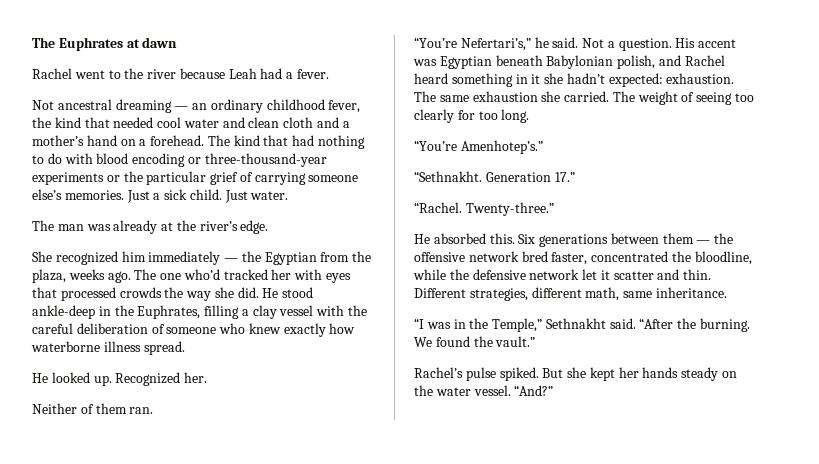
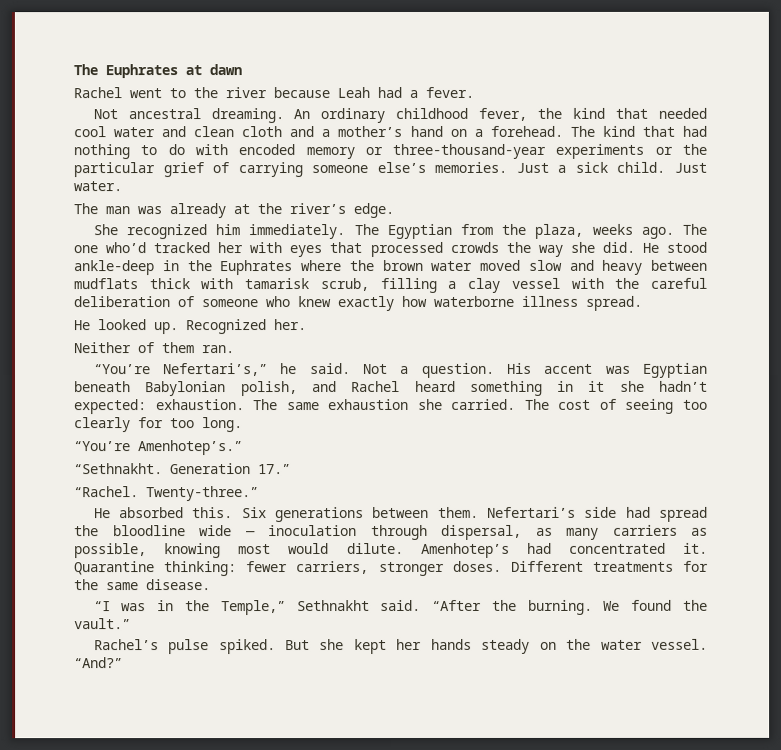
- Not ancestral dreaming — an ordinary childhood fever, the kind that needed cool water and clean cloth and a mother’s hand on a forehead.
+ Not ancestral dreaming. An ordinary childhood fever, the kind that needed cool water and clean cloth and a mother’s hand on a forehead.
- The kind that had nothing to do with blood encoding or three-thousand-year experiments or the particular grief of carrying someone else’s memories.
+ The kind that had nothing to do with encoded memory or three-thousand-year experiments or the particular grief of carrying someone else’s memories.
- She recognized him immediately — the Egyptian from the plaza, weeks ago.
+ She recognized him immediately. The Egyptian from the plaza, weeks ago.
- He stood ankle-deep in the Euphrates, filling a clay vessel with the careful deliberation of someone who knew exactly how waterborne illness spread.
+ He stood ankle-deep in the Euphrates where the brown water moved slow and heavy between mudflats thick with tamarisk scrub, filling a clay vessel with the careful deliberation of someone who knew exactly how waterborne illness spread.
- The weight of seeing too clearly for too long.
+ The cost of seeing too clearly for too long.
- Six generations between them — the offensive network bred faster, concentrated the bloodline, while the defensive network let it scatter and thin. Different strategies, different math, same inheritance.
+ Six generations between them. Nefertari’s side had spread the bloodline wide — inoculation through dispersal, as many carriers as possible, knowing most would dilute. Amenhotep’s had concentrated it. Quarantine thinking: fewer carriers, stronger doses. Different treatments for the same disease.

